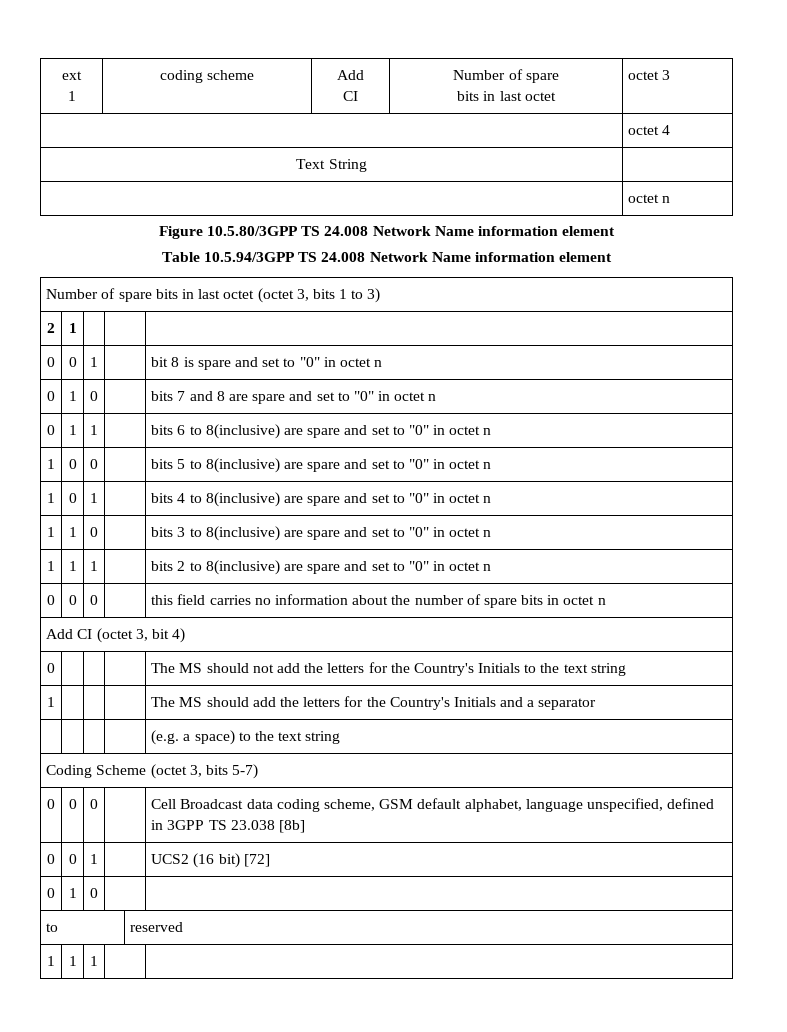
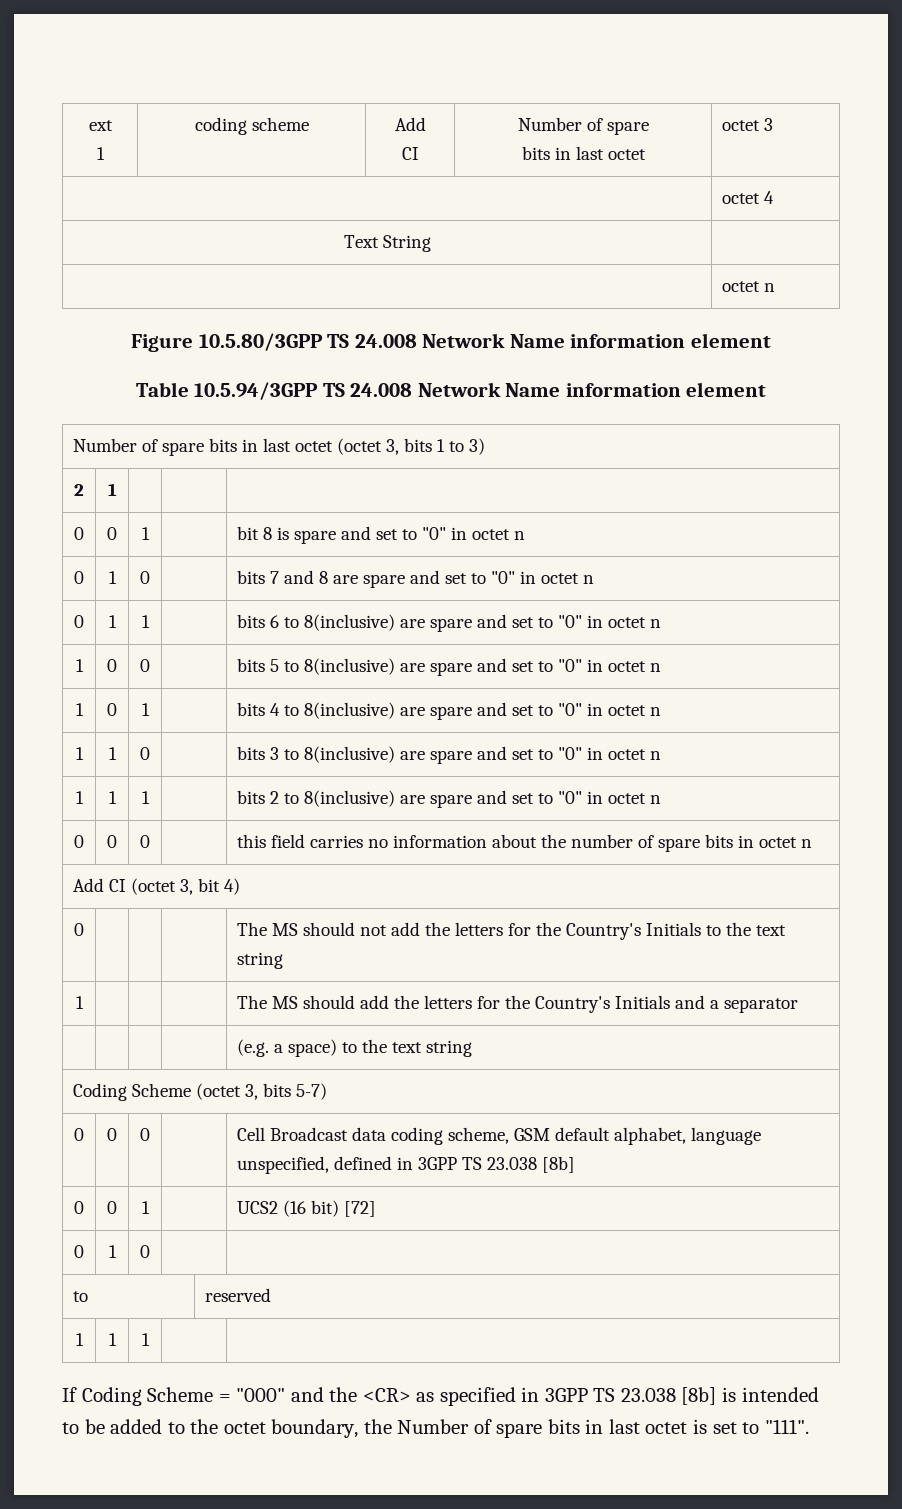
+ If Coding Scheme = "000" and the <CR> as specified in 3GPP TS 23.038 [8b] is intended to be added to the octet boundary, the Number of spare bits in last octet is set to "111".

